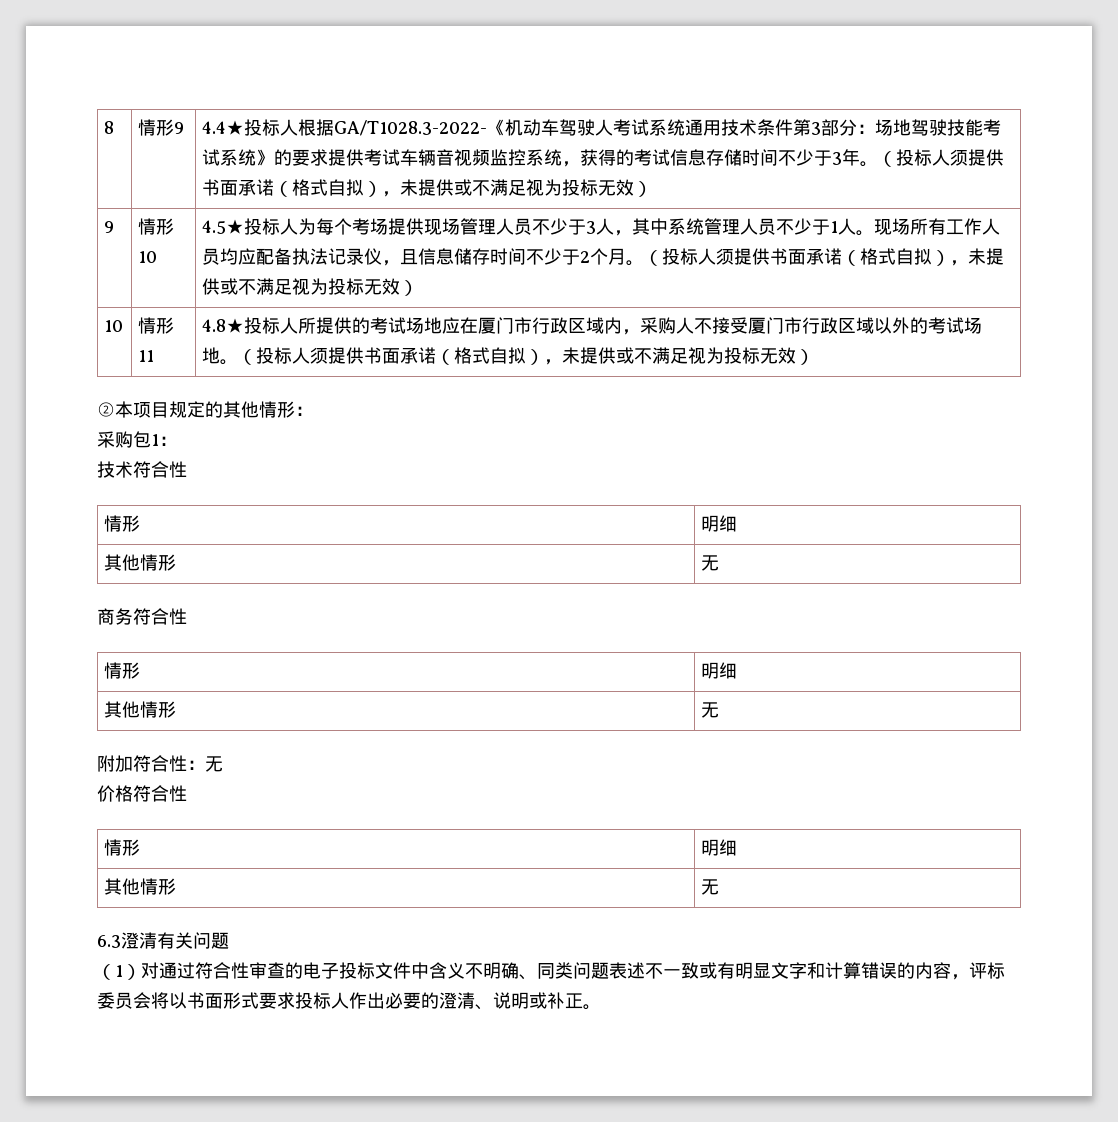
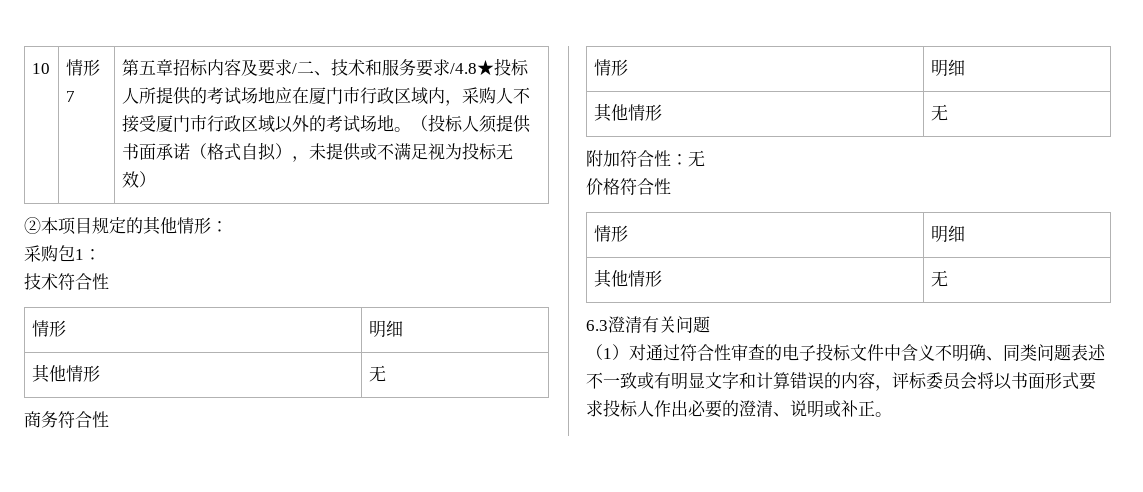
- 8 | 情形9 | 4.4★投标人根据GA/T1028.3-2022-《机动车驾驶人考试系统通用技术条件第3部分：场地驾驶技能考试系统》的要求提供考试车辆音视频监控系统，获得的考试信息存储时间不少于3年。（投标人须提供书面承诺（格式自拟），未提供或不满足视为投标无效）
- 9 | 情形10 | 4.5★投标人为每个考场提供现场管理人员不少于3人，其中系统管理人员不少于1人。现场所有工作人员均应配备执法记录仪，且信息储存时间不少于2个月。（投标人须提供书面承诺（格式自拟），未提供或不满足视为投标无效）
- 10 | 情形11 | 4.8★投标人所提供的考试场地应在厦门市行政区域内，采购人不接受厦门市行政区域以外的考试场地。
+ 10 | 情形7 | 第五章招标内容及要求/二、技术和服务要求/4.8★投标人所提供的考试场地应在厦门市行政区域内，采购人不接受厦门市行政区域以外的考试场地。

